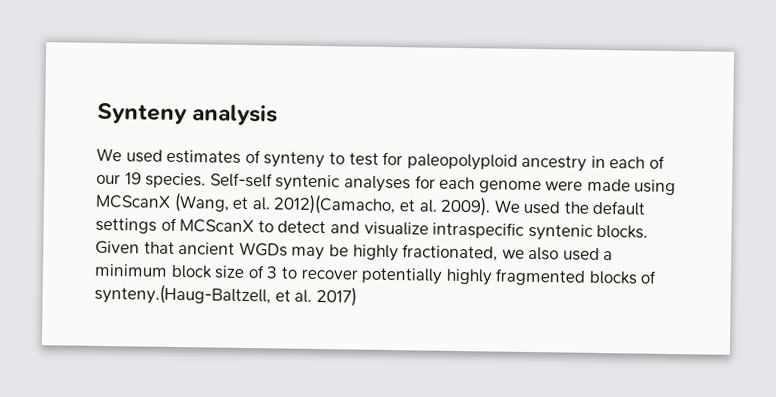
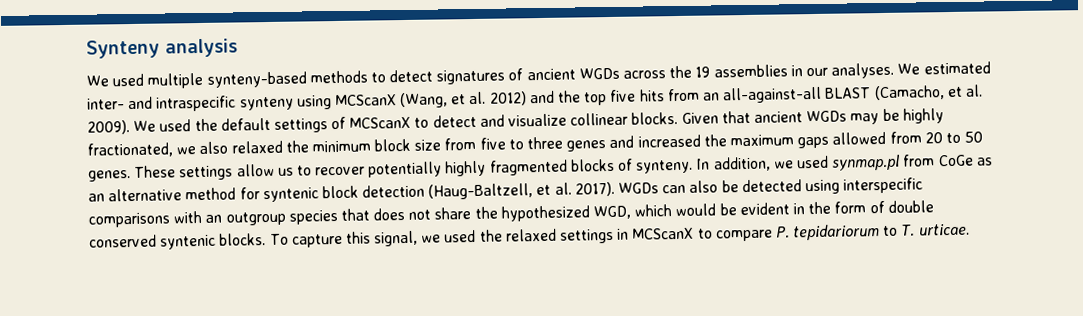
- We used estimates of synteny to test for paleopolyploid ancestry in each of our 19 species. Self-self syntenic analyses for each genome were made using MCScanX (Wang, et al. 2012)(Camacho, et al. 2009).
+ We used multiple synteny-based methods to detect signatures of ancient WGDs across the 19 assemblies in our analyses. We estimated inter- and intraspecific synteny using MCScanX (Wang, et al. 2012) and the top five hits from an all-against-all BLAST (Camacho, et al. 2009).
- We used the default settings of MCScanX to detect and visualize intraspecific syntenic blocks.
+ We used the default settings of MCScanX to detect and visualize collinear blocks.
- Given that ancient WGDs may be highly fractionated, we also used a minimum block size of 3 to recover potentially highly fragmented blocks of synteny.(Haug-Baltzell, et al. 2017)
+ Given that ancient WGDs may be highly fractionated, we also relaxed the minimum block size from five to three genes and increased the maximum gaps allowed from 20 to 50 genes. These settings allow us to recover potentially highly fragmented blocks of synteny. In addition, we used synmap.pl from CoGe as an alternative method for syntenic block detection (Haug-Baltzell, et al. 2017). WGDs can also be detected using interspecific comparisons with an outgroup species that does not share the hypothesized WGD, which would be evident in the form of double conserved syntenic blocks. To capture this signal, we used the relaxed settings in MCScanX to compare P. tepidariorum to T. urticae.

